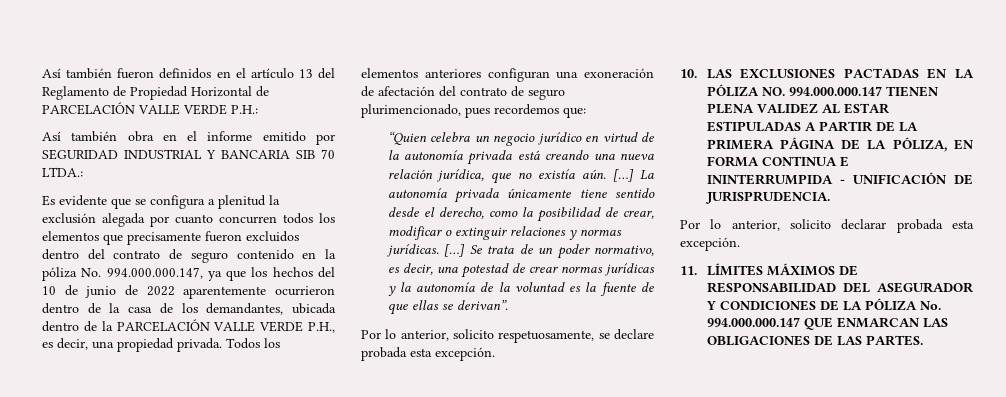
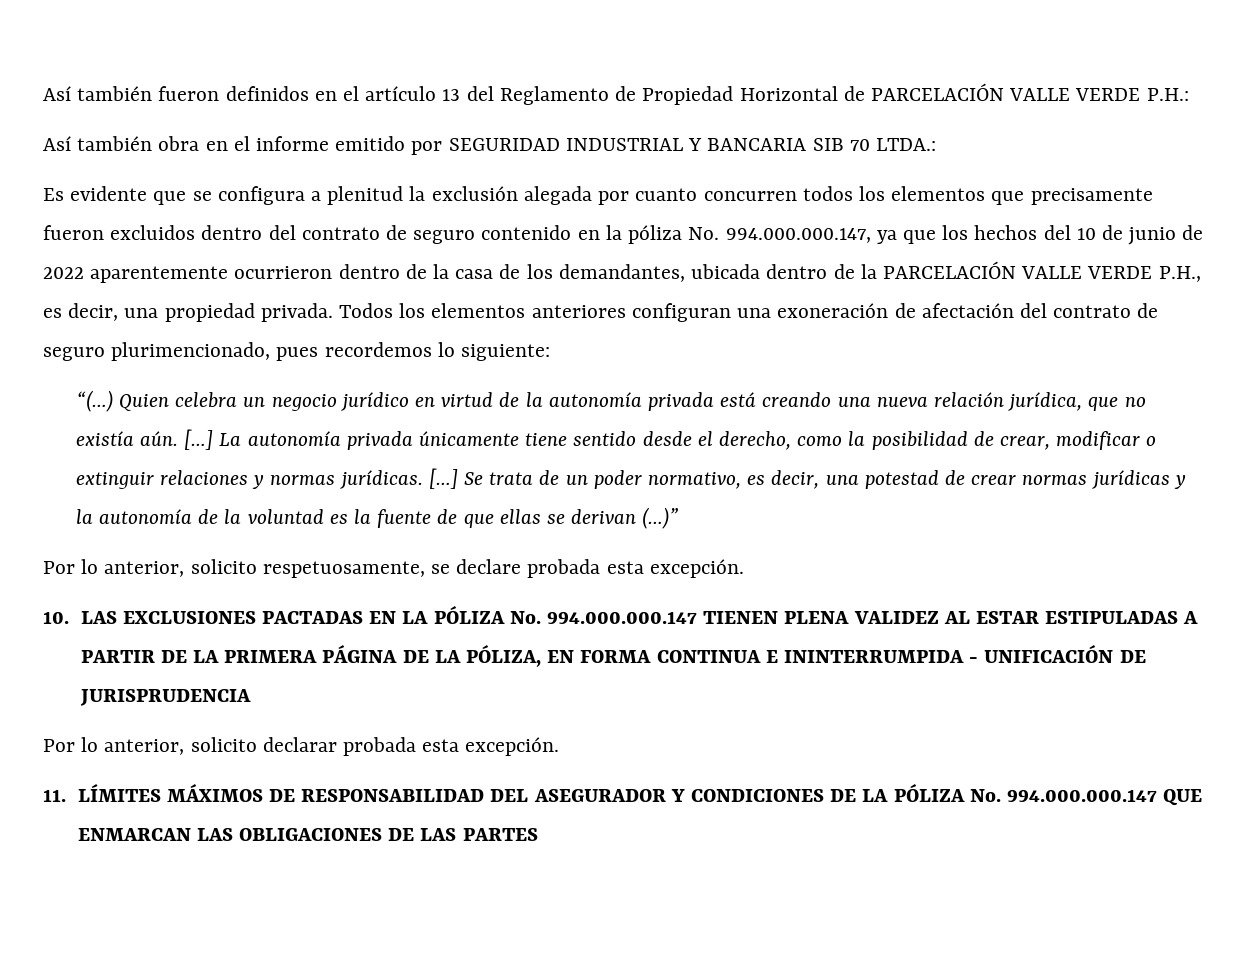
- Todos los elementos anteriores configuran una exoneración de afectación del contrato de seguro plurimencionado, pues recordemos que:
- “Quien celebra un negocio jurídico en virtud de la autonomía privada está creando una nueva relación jurídica, que no existía aún.
+ Todos los elementos anteriores configuran una exoneración de afectación del contrato de seguro plurimencionado, pues recordemos lo siguiente:
+ “(…) Quien celebra un negocio jurídico en virtud de la autonomía privada está creando una nueva relación jurídica, que no existía aún.
- Se trata de un poder normativo, es decir, una potestad de crear normas jurídicas y la autonomía de la voluntad es la fuente de que ellas se derivan”.
+ Se trata de un poder normativo, es decir, una potestad de crear normas jurídicas y la autonomía de la voluntad es la fuente de que ellas se derivan (…)”
- 10. LAS EXCLUSIONES PACTADAS EN LA PÓLIZA NO. 994.000.000.147 TIENEN PLENA VALIDEZ AL ESTAR ESTIPULADAS A PARTIR DE LA PRIMERA PÁGINA DE LA PÓLIZA, EN FORMA CONTINUA E ININTERRUMPIDA - UNIFICACIÓN DE JURISPRUDENCIA.
+ 10. LAS EXCLUSIONES PACTADAS EN LA PÓLIZA No. 994.000.000.147 TIENEN PLENA VALIDEZ AL ESTAR ESTIPULADAS A PARTIR DE LA PRIMERA PÁGINA DE LA PÓLIZA, EN FORMA CONTINUA E ININTERRUMPIDA - UNIFICACIÓN DE JURISPRUDENCIA
- 11. LÍMITES MÁXIMOS DE RESPONSABILIDAD DEL ASEGURADOR Y CONDICIONES DE LA PÓLIZA No. 994.000.000.147 QUE ENMARCAN LAS OBLIGACIONES DE LAS PARTES.
+ 11. LÍMITES MÁXIMOS DE RESPONSABILIDAD DEL ASEGURADOR Y CONDICIONES DE LA PÓLIZA No. 994.000.000.147 QUE ENMARCAN LAS OBLIGACIONES DE LAS PARTES

